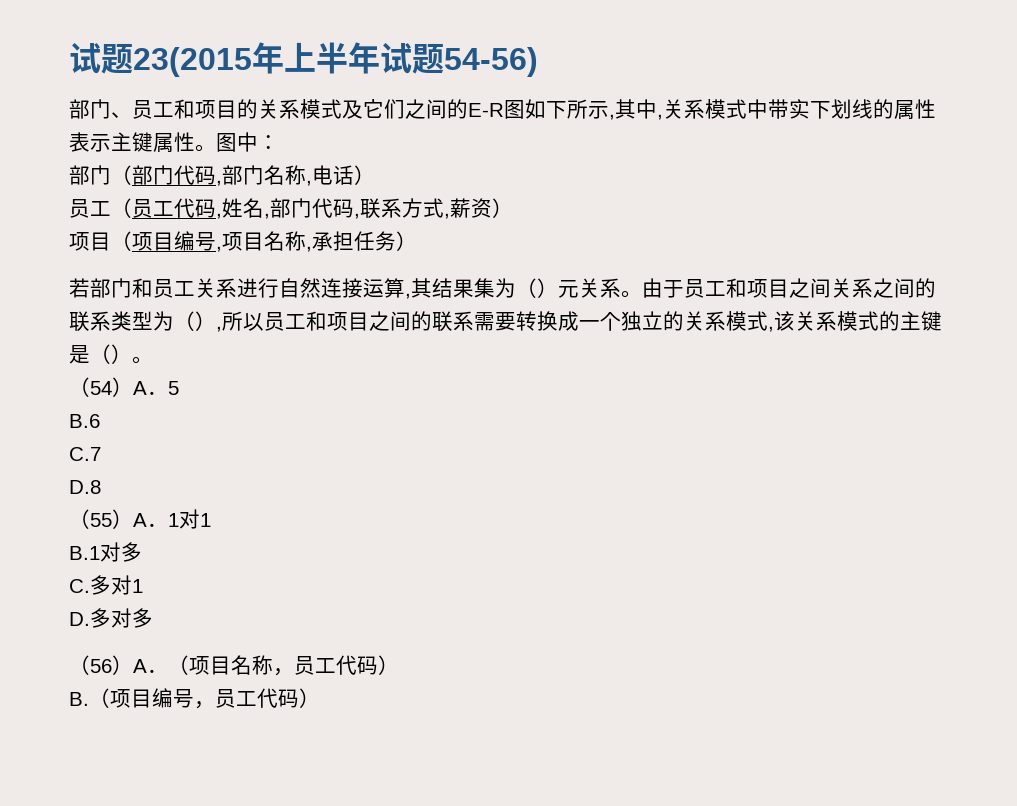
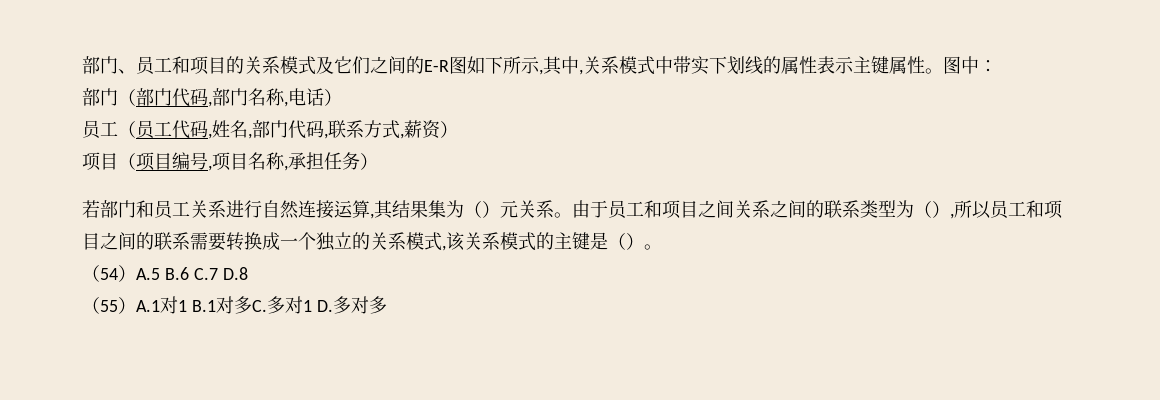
- 试题23(2015年上半年试题54-56)
- （54）A．5
- B.6
- C.7
- D.8
+ （54）A.5 B.6 C.7 D.8
- （55）A．1对1
- B.1对多
- C.多对1
- D.多对多
+ （55）A.1对1 B.1对多C.多对1 D.多对多
- （56）A．（项目名称，员工代码）
- B.（项目编号，员工代码）

